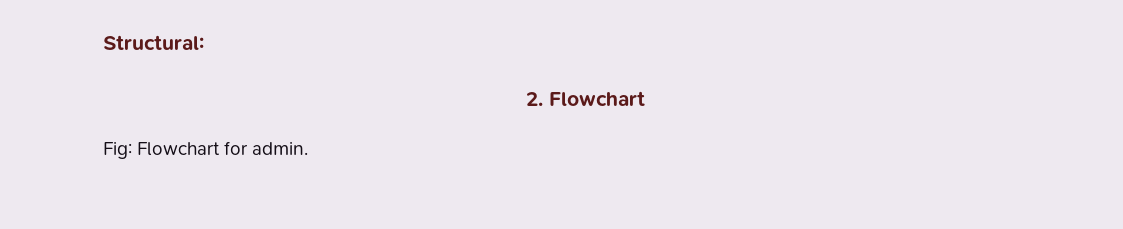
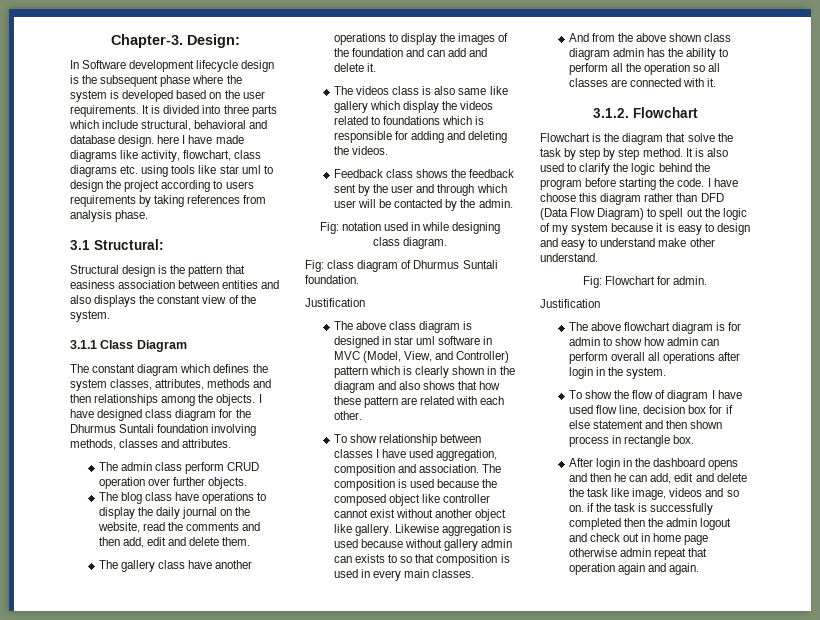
- Structural:
- 2. Flowchart
+ Chapter-3. Design:
+ In Software development lifecycle design is the subsequent phase where the system is developed based on the user requirements. It is divided into three parts which include structural, behavioral and database design. here I have made diagrams like activity, flowchart, class diagrams etc. using tools like star uml to design the project according to users requirements by taking references from analysis phase.
+ 3.1 Structural:
+ Structural design is the pattern that easiness association between entities and also displays the constant view of the system.
+ 3.1.1 Class Diagram
+ The constant diagram which defines the system classes, attributes, methods and then relationships among the objects. I have designed class diagram for the Dhurmus Suntali foundation involving methods, classes and attributes.
+ The admin class perform CRUD operation over further objects.
+ The blog class have operations to display the daily journal on the website, read the comments and then add, edit and delete them.
+ The gallery class have another operations to display the images of the foundation and can add and delete it.
+ The videos class is also same like gallery which display the videos related to foundations which is responsible for adding and deleting the videos.
+ Feedback class shows the feedback sent by the user and through which user will be contacted by the admin.
+ Fig: notation used in while designing class diagram.
+ Fig: class diagram of Dhurmus Suntali foundation.
+ Justification
+ The above class diagram is designed in star uml software in MVC (Model, View, and Controller) pattern which is clearly shown in the diagram and also shows that how these pattern are related with each other.
+ To show relationship between classes I have used aggregation, composition and association. The composition is used because the composed object like controller cannot exist without another object like gallery. Likewise aggregation is used because without gallery admin can exists to so that composition is used in every main classes.
+ And from the above shown class diagram admin has the ability to perform all the operation so all classes are connected with it.
+ 3.1.2. Flowchart
+ Flowchart is the diagram that solve the task by step by step method. It is also used to clarify the logic behind the program before starting the code. I have choose this diagram rather than DFD (Data Flow Diagram) to spell out the logic of my system because it is easy to design and easy to understand make other understand.
  Fig: Flowchart for admin.
+ Justification
+ The above flowchart diagram is for admin to show how admin can perform overall all operations after login in the system.
+ To show the flow of diagram I have used flow line, decision box for if else statement and then shown process in rectangle box.
+ After login in the dashboard opens and then he can add, edit and delete the task like image, videos and so on. if the task is successfully completed then the admin logout and check out in home page otherwise admin repeat that operation again and again.

